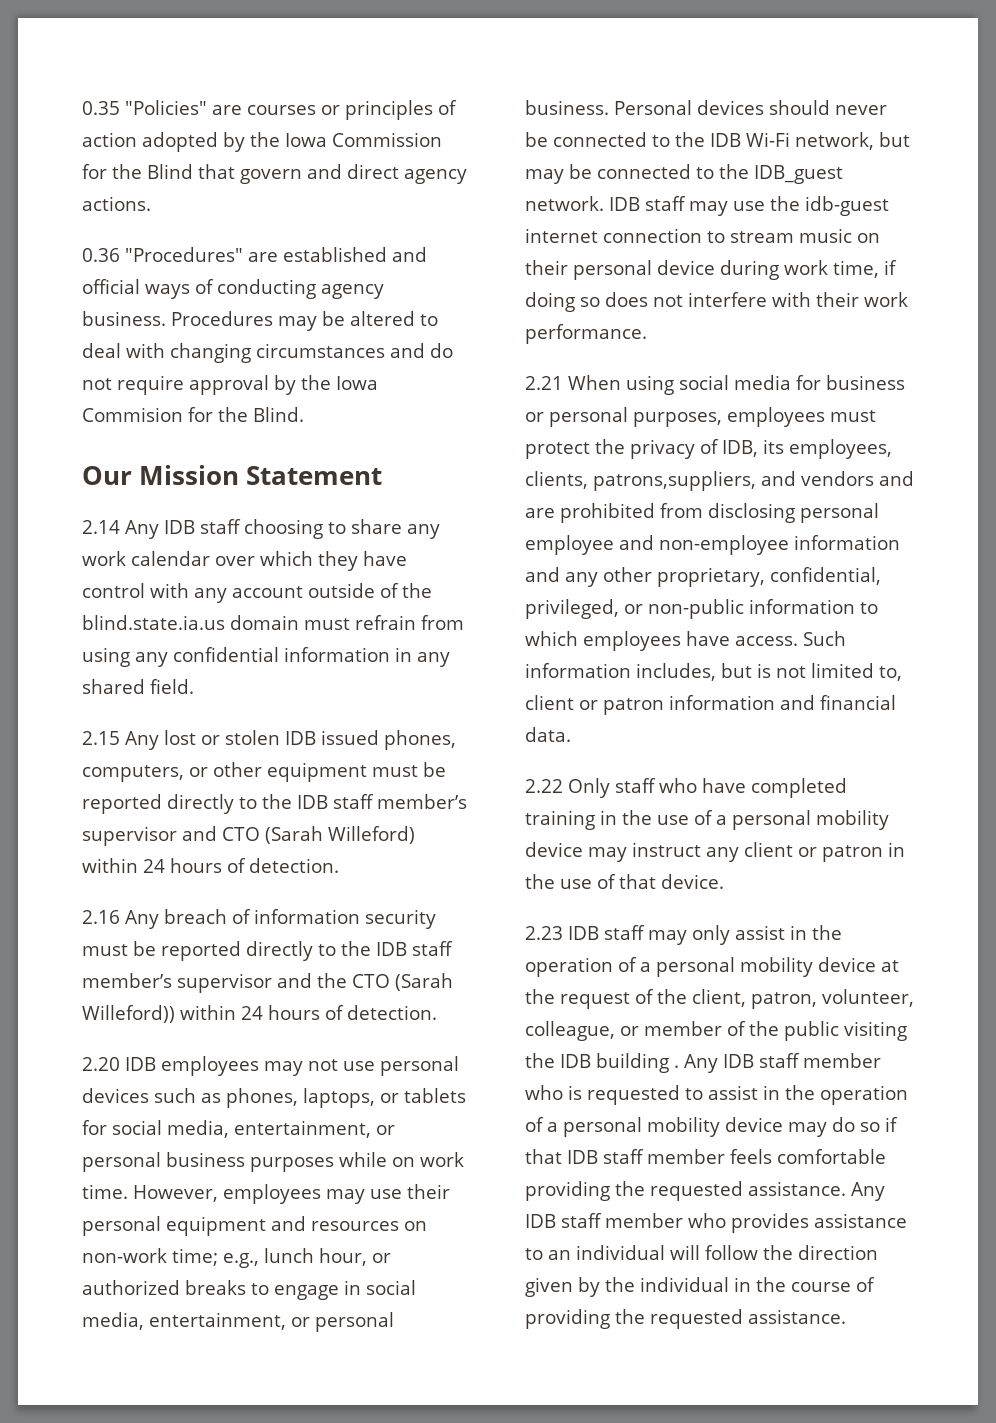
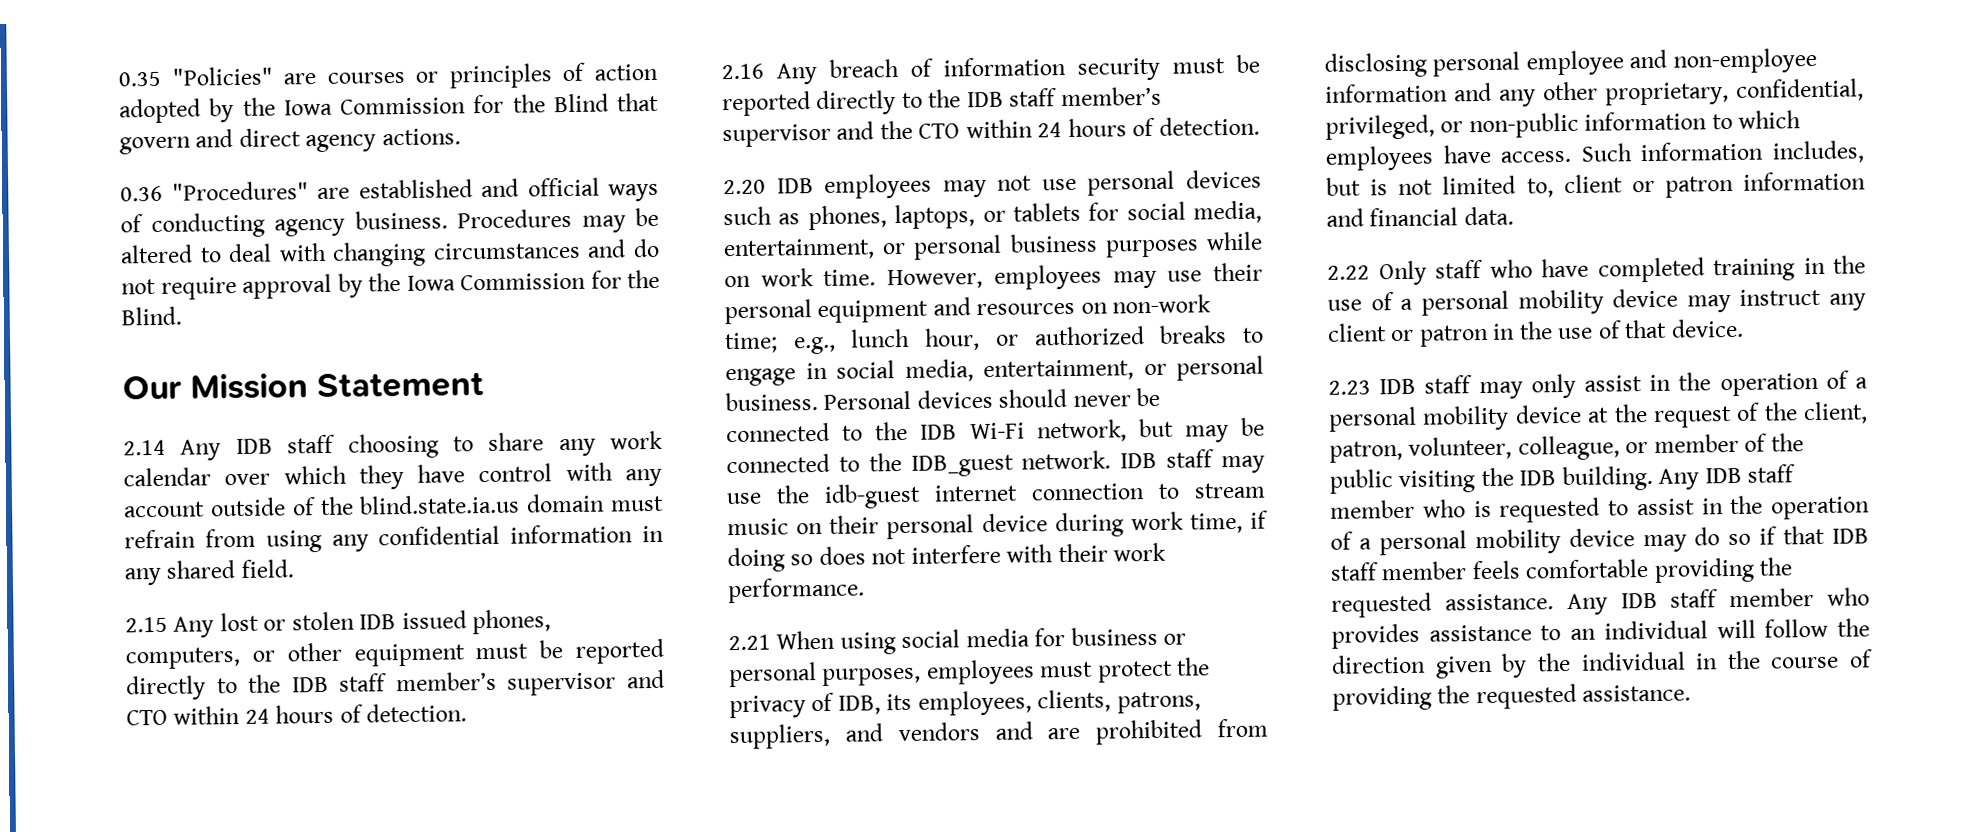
- Procedures may be altered to deal with changing circumstances and do not require approval by the Iowa Commision for the Blind.
+ Procedures may be altered to deal with changing circumstances and do not require approval by the Iowa Commission for the Blind.
- 2.15 Any lost or stolen IDB issued phones, computers, or other equipment must be reported directly to the IDB staff member’s supervisor and CTO (Sarah Willeford) within 24 hours of detection.
+ 2.15 Any lost or stolen IDB issued phones, computers, or other equipment must be reported directly to the IDB staff member’s supervisor and CTO within 24 hours of detection.
- 2.16 Any breach of information security must be reported directly to the IDB staff member’s supervisor and the CTO (Sarah Willeford)) within 24 hours of detection.
+ 2.16 Any breach of information security must be reported directly to the IDB staff member’s supervisor and the CTO within 24 hours of detection.
- 2.21 When using social media for business or personal purposes, employees must protect the privacy of IDB, its employees, clients, patrons,suppliers, and vendors and are prohibited from disclosing personal employee and non-employee information and any other proprietary, confidential, privileged, or non-public information to which employees have access.
+ 2.21 When using social media for business or personal purposes, employees must protect the privacy of IDB, its employees, clients, patrons, suppliers, and vendors and are prohibited from disclosing personal employee and non-employee information and any other proprietary, confidential, privileged, or non-public information to which employees have access.
- 2.23 IDB staff may only assist in the operation of a personal mobility device at the request of the client, patron, volunteer, colleague, or member of the public visiting the IDB building .
+ 2.23 IDB staff may only assist in the operation of a personal mobility device at the request of the client, patron, volunteer, colleague, or member of the public visiting the IDB building.

